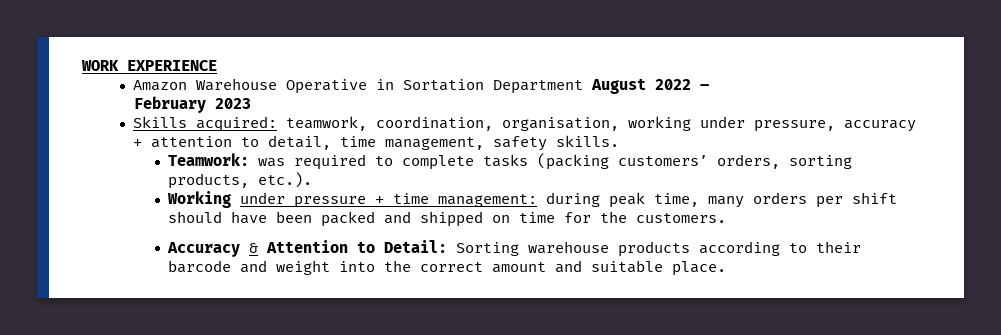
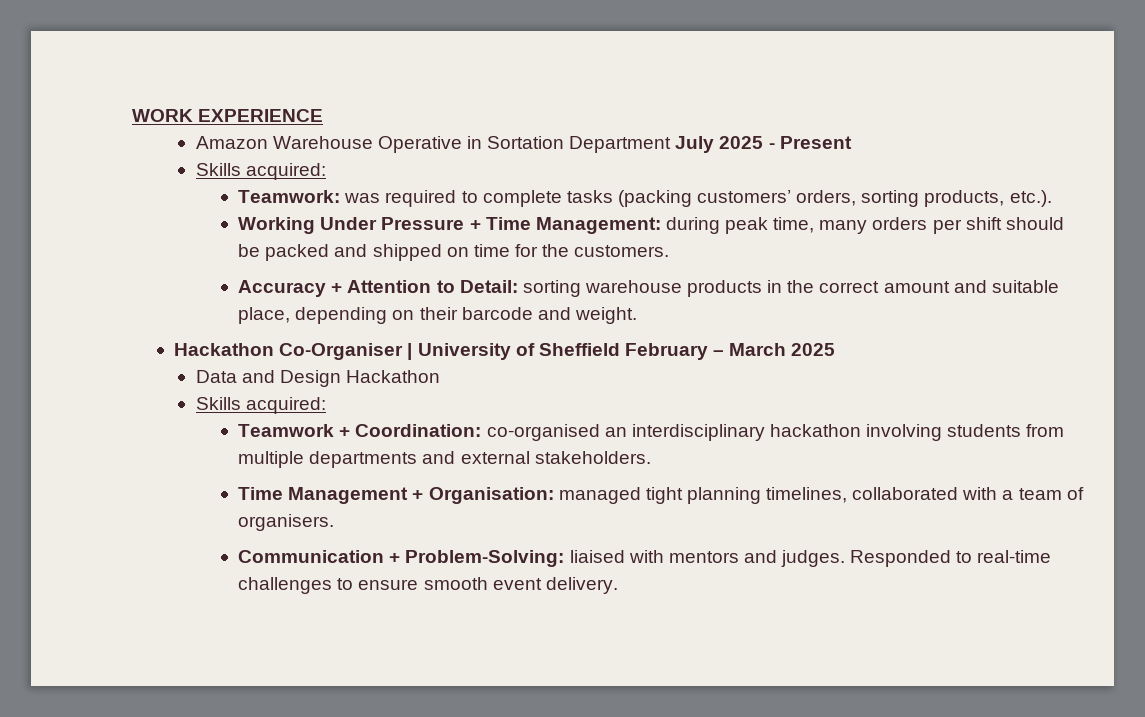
- Amazon Warehouse Operative in Sortation Department August 2022 –
- February 2023
- Skills acquired: teamwork, coordination, organisation, working under pressure, accuracy + attention to detail, time management, safety skills.
+ Amazon Warehouse Operative in Sortation Department July 2025 - Present
+ Skills acquired:
- Working under pressure + time management: during peak time, many orders per shift should have been packed and shipped on time for the customers.
+ Working Under Pressure + Time Management: during peak time, many orders per shift should be packed and shipped on time for the customers.
- Accuracy & Attention to Detail: Sorting warehouse products according to their barcode and weight into the correct amount and suitable place.
+ Accuracy + Attention to Detail: sorting warehouse products in the correct amount and suitable place, depending on their barcode and weight.
+ Hackathon Co-Organiser | University of Sheffield February – March 2025
+ Data and Design Hackathon
+ Skills acquired:
+ Teamwork + Coordination: co-organised an interdisciplinary hackathon involving students from multiple departments and external stakeholders.
+ Time Management + Organisation: managed tight planning timelines, collaborated with a team of organisers.
+ Communication + Problem-Solving: liaised with mentors and judges. Responded to real-time challenges to ensure smooth event delivery.

